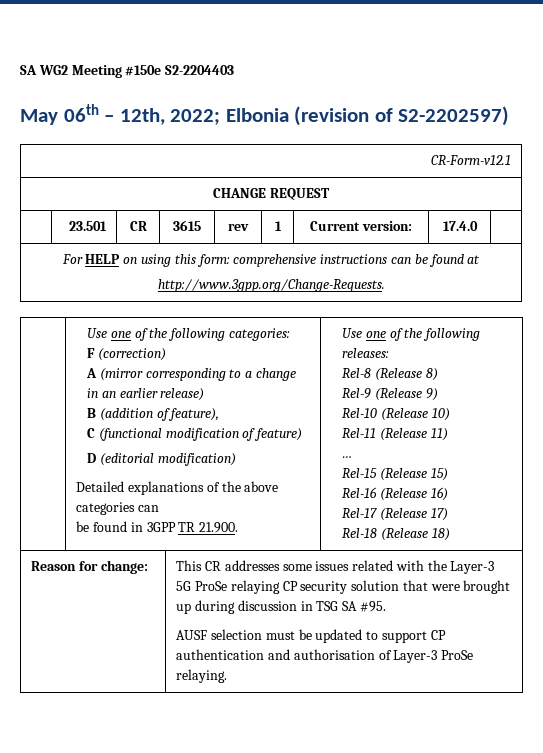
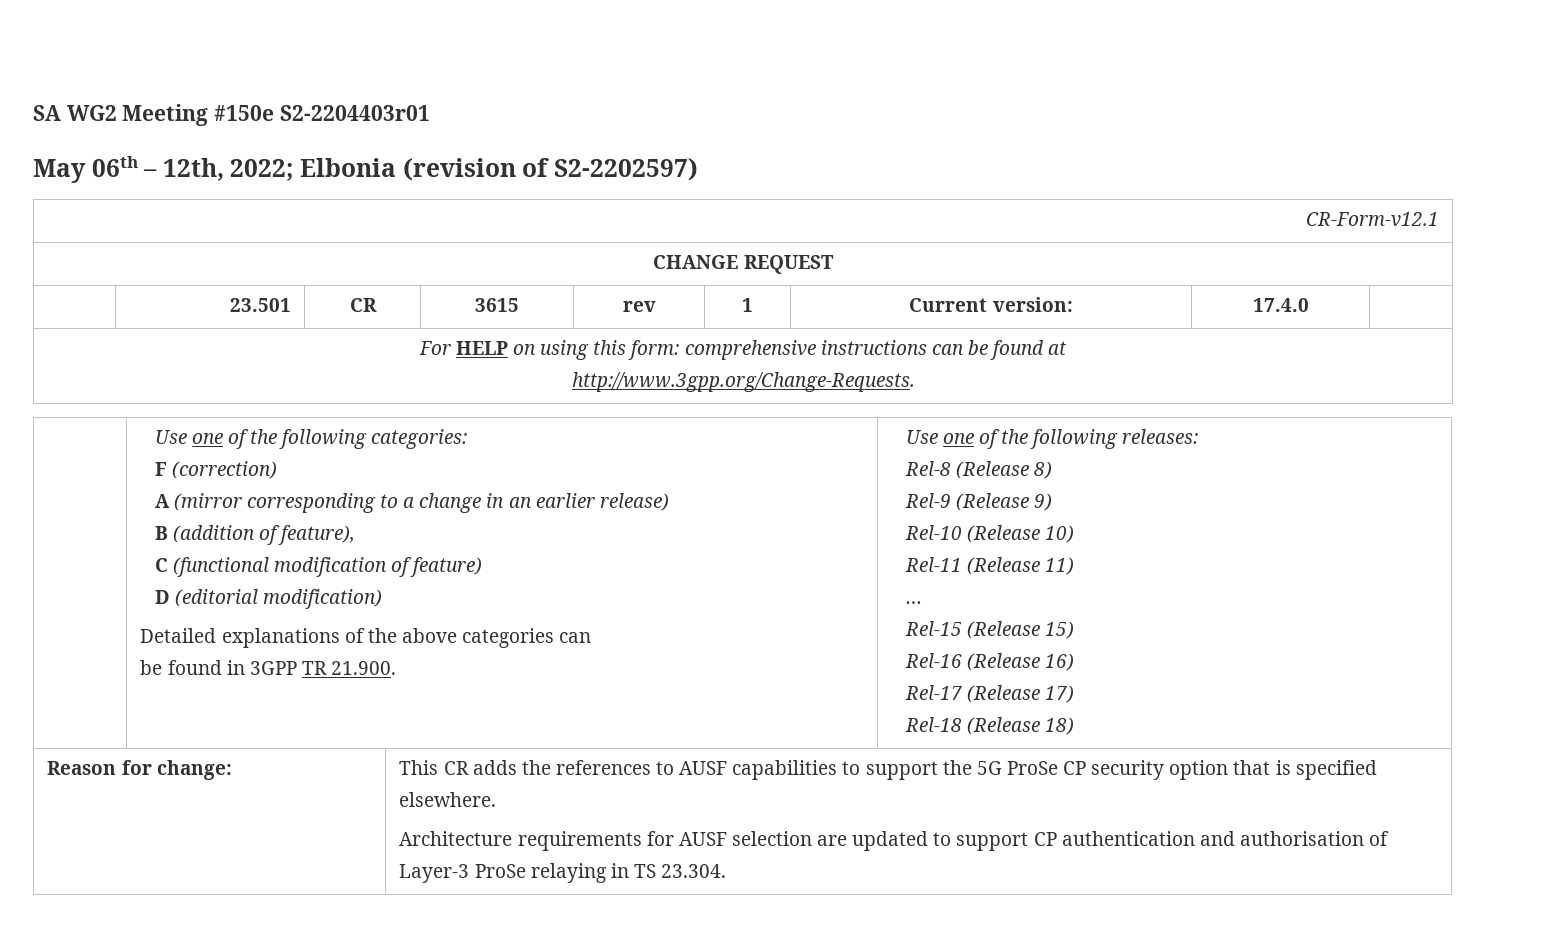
- SA WG2 Meeting #150e S2-2204403
+ SA WG2 Meeting #150e S2-2204403r01
- This CR addresses some issues related with the Layer-3 5G ProSe relaying CP security solution that were brought up during discussion in TSG SA #95.
- AUSF selection must be updated to support CP authentication and authorisation of Layer-3 ProSe relaying.
+ This CR adds the references to AUSF capabilities to support the 5G ProSe CP security option that is specified elsewhere.
+ Architecture requirements for AUSF selection are updated to support CP authentication and authorisation of Layer-3 ProSe relaying in TS 23.304.

